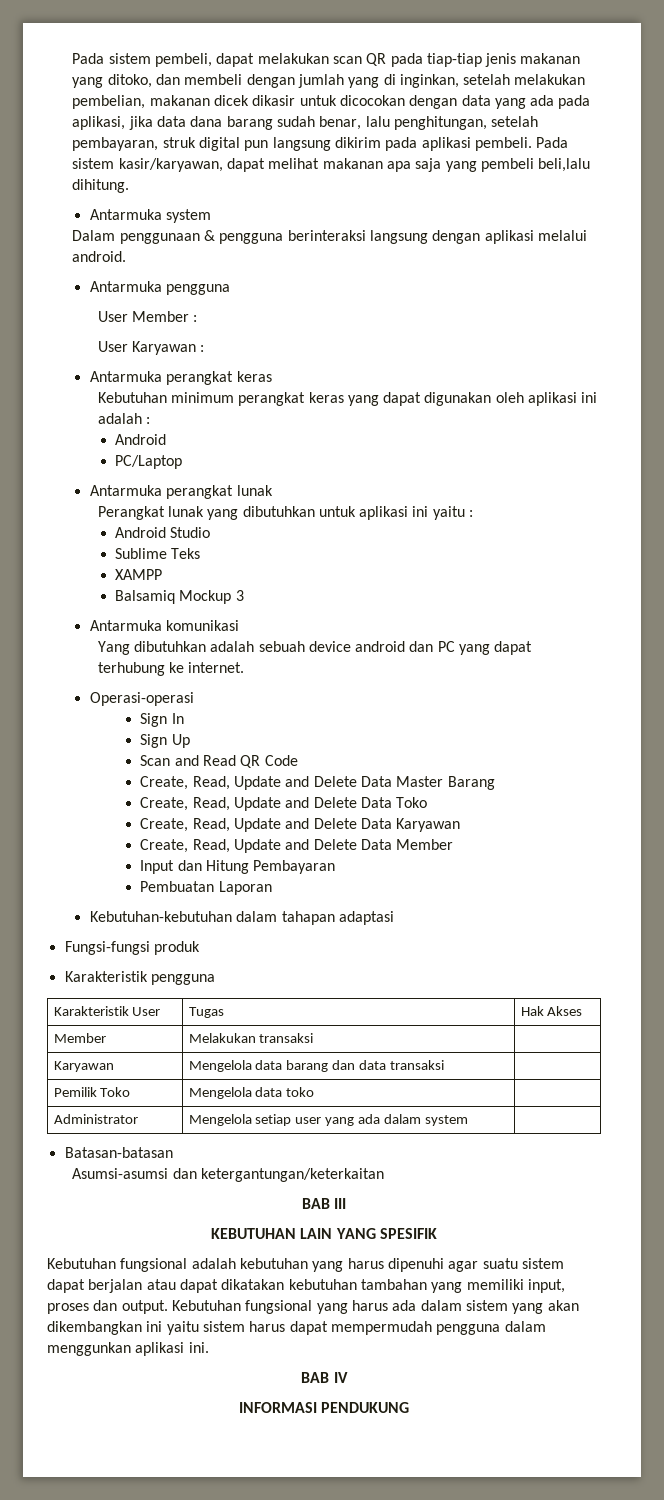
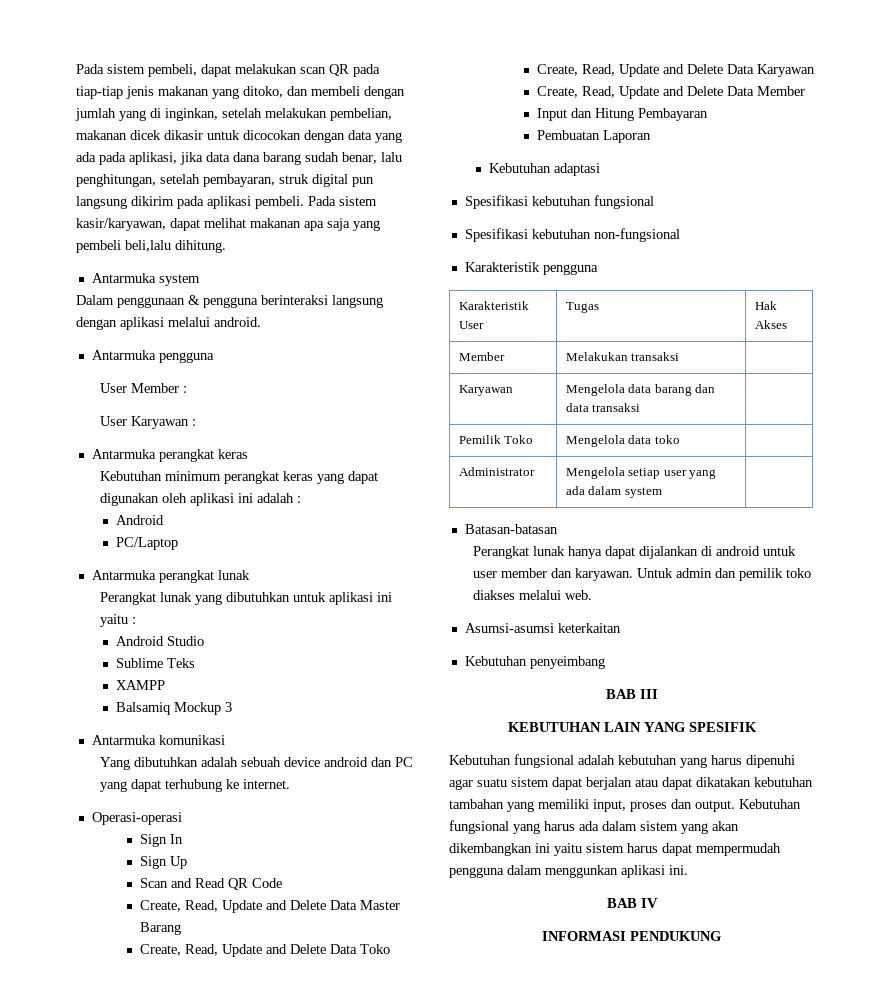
- Kebutuhan-kebutuhan dalam tahapan adaptasi
- Fungsi-fungsi produk
+ Kebutuhan adaptasi
+ Spesifikasi kebutuhan fungsional
+ Spesifikasi kebutuhan non-fungsional
- Asumsi-asumsi dan ketergantungan/keterkaitan
+ Perangkat lunak hanya dapat dijalankan di android untuk user member dan karyawan. Untuk admin dan pemilik toko diakses melalui web.
+ Asumsi-asumsi keterkaitan
+ Kebutuhan penyeimbang

